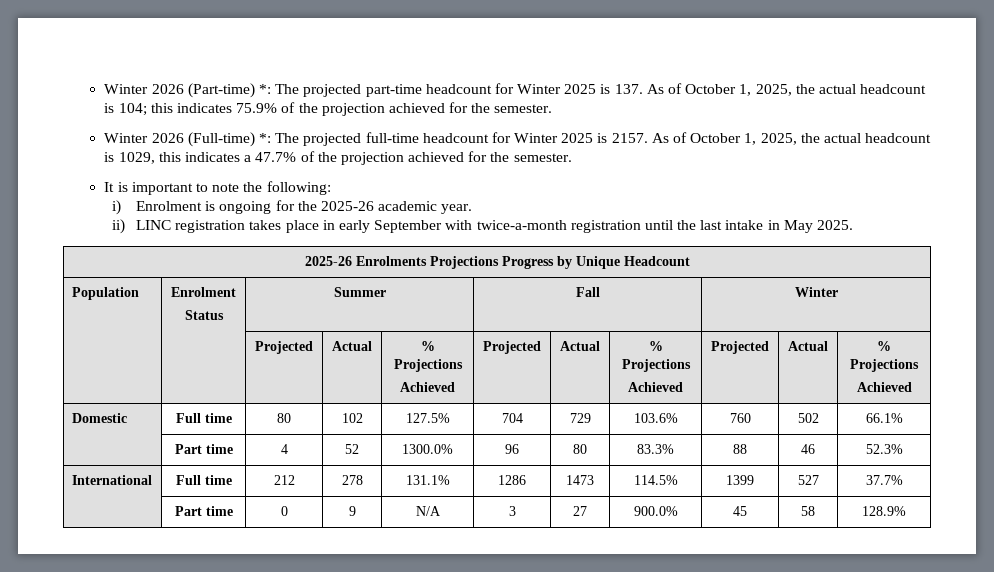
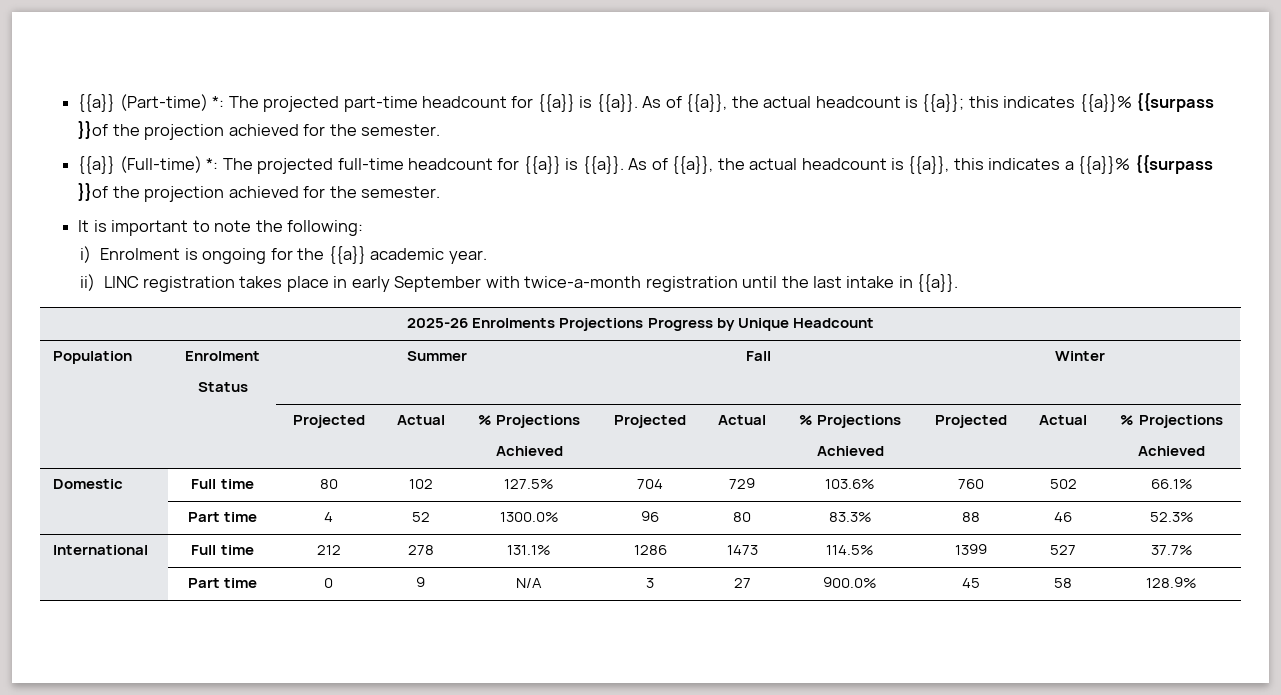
- Winter 2026 (Part-time) *: The projected part-time headcount for Winter 2025 is 137. As of October 1, 2025, the actual headcount is 104; this indicates 75.9% of the projection achieved for the semester.
- Winter 2026 (Full-time) *: The projected full-time headcount for Winter 2025 is 2157. As of October 1, 2025, the actual headcount is 1029, this indicates a 47.7% of the projection achieved for the semester.
+ {{a}} (Part-time) *: The projected part-time headcount for {{a}} is {{a}}. As of {{a}}, the actual headcount is {{a}}; this indicates {{a}}% {{surpass }}of the projection achieved for the semester.
+ {{a}} (Full-time) *: The projected full-time headcount for {{a}} is {{a}}. As of {{a}}, the actual headcount is {{a}}, this indicates a {{a}}% {{surpass }}of the projection achieved for the semester.
- i) Enrolment is ongoing for the 2025-26 academic year.
+ i) Enrolment is ongoing for the {{a}} academic year.
- ii) LINC registration takes place in early September with twice-a-month registration until the last intake in May 2025.
+ ii) LINC registration takes place in early September with twice-a-month registration until the last intake in {{a}}.

